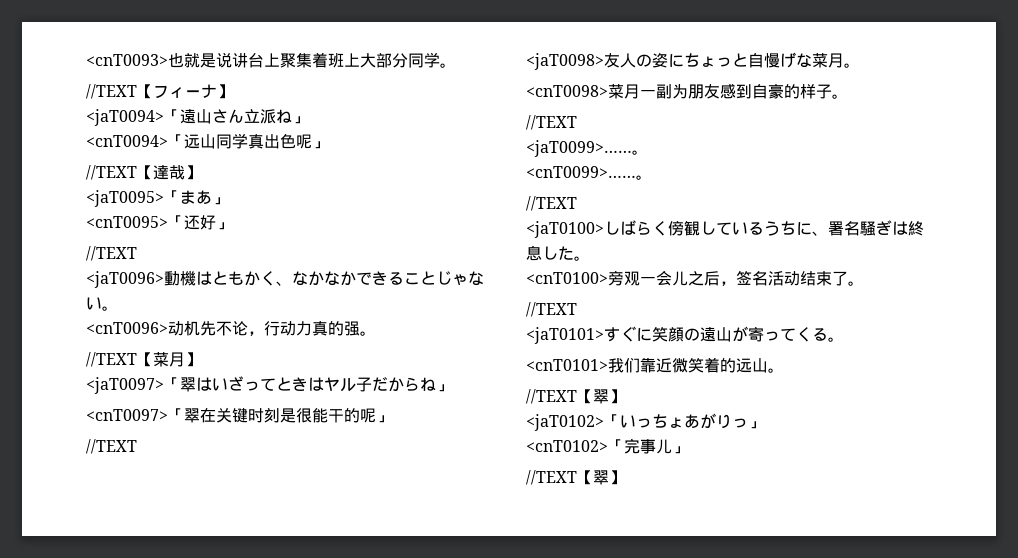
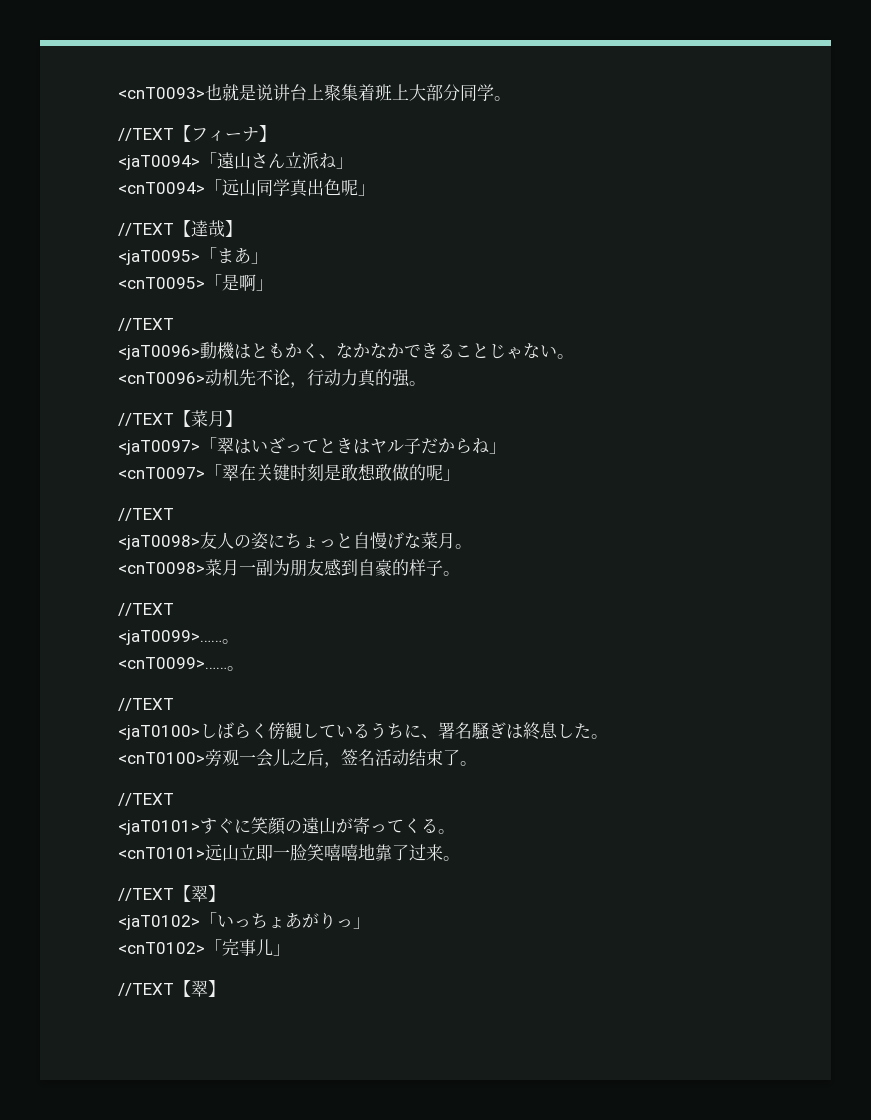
- <cnT0095>「还好」
+ <cnT0095>「是啊」
- <cnT0097>「翠在关键时刻是很能干的呢」
+ <cnT0097>「翠在关键时刻是敢想敢做的呢」
- <cnT0101>我们靠近微笑着的远山。
+ <cnT0101>远山立即一脸笑嘻嘻地靠了过来。

